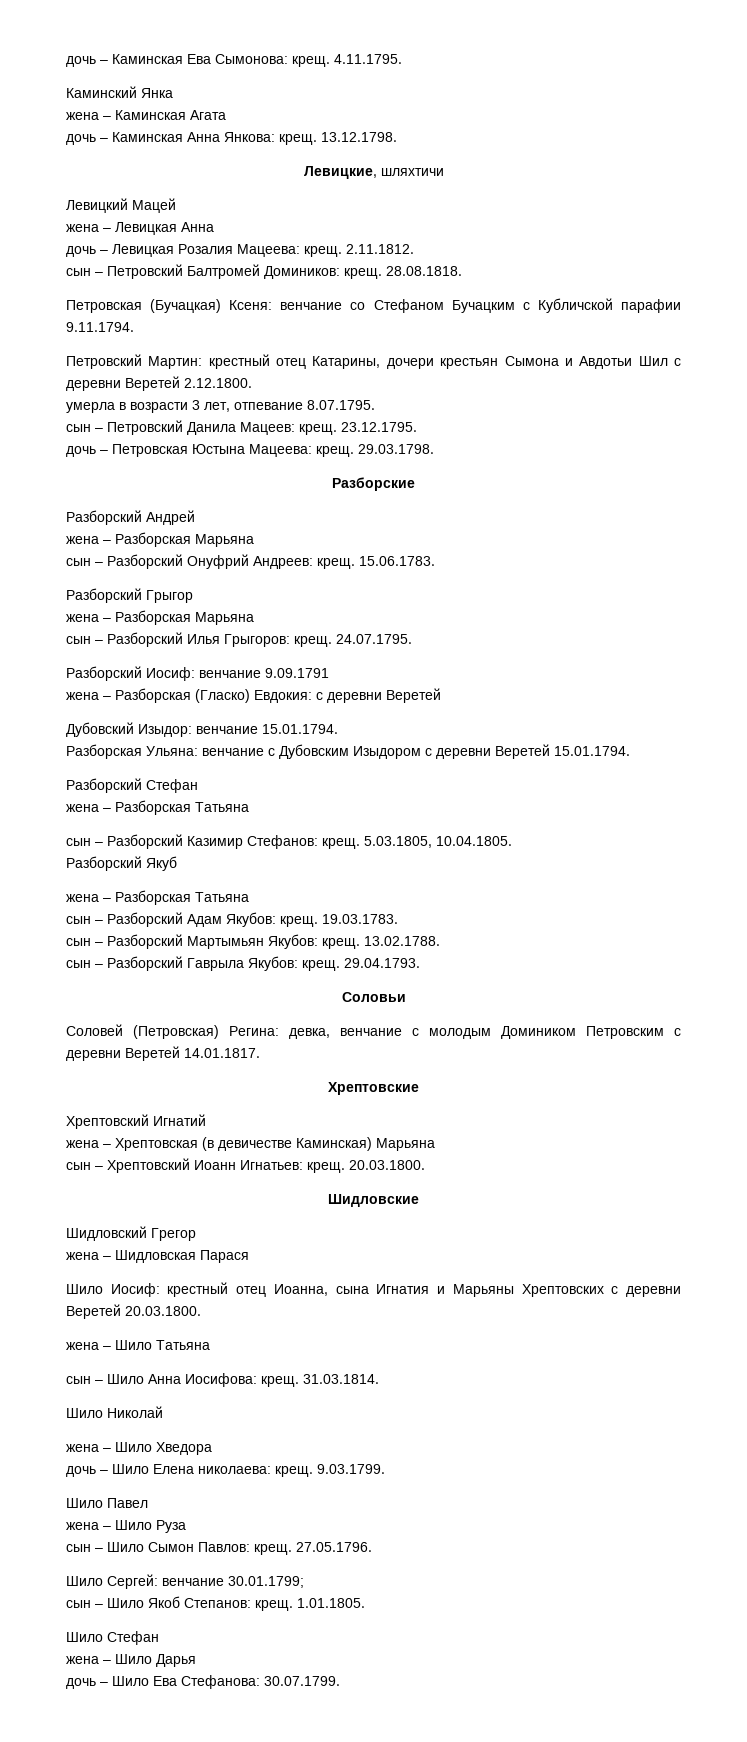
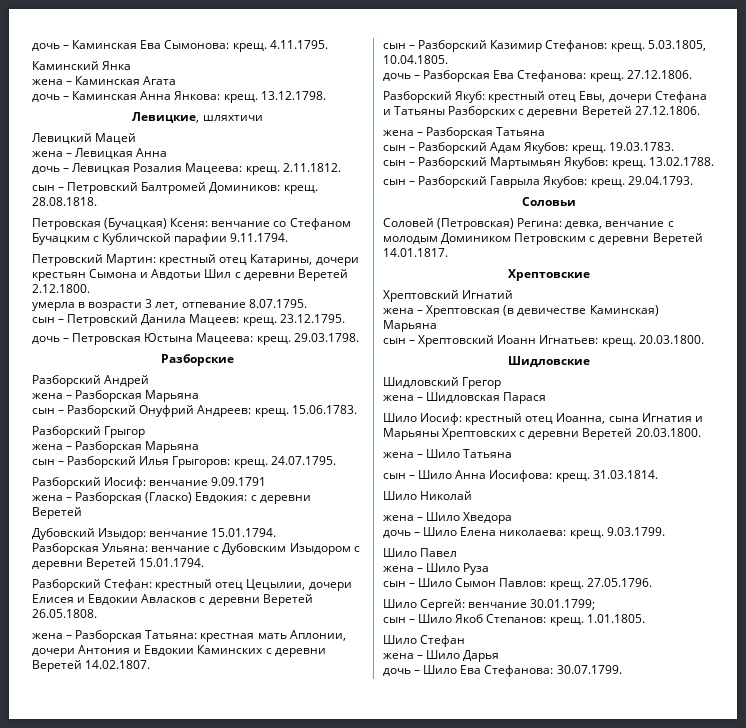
- Разборский Стефан
- жена – Разборская Татьяна
+ Разборский Стефан: крестный отец Цецылии, дочери Елисея и Евдокии Авласков с деревни Веретей 26.05.1808.
+ жена – Разборская Татьяна: крестная мать Аплонии, дочери Антония и Евдокии Каминских с деревни Веретей 14.02.1807.
- Разборский Якуб
+ дочь – Разборская Ева Стефанова: крещ. 27.12.1806.
+ Разборский Якуб: крестный отец Евы, дочери Стефана и Татьяны Разборских с деревни Веретей 27.12.1806.

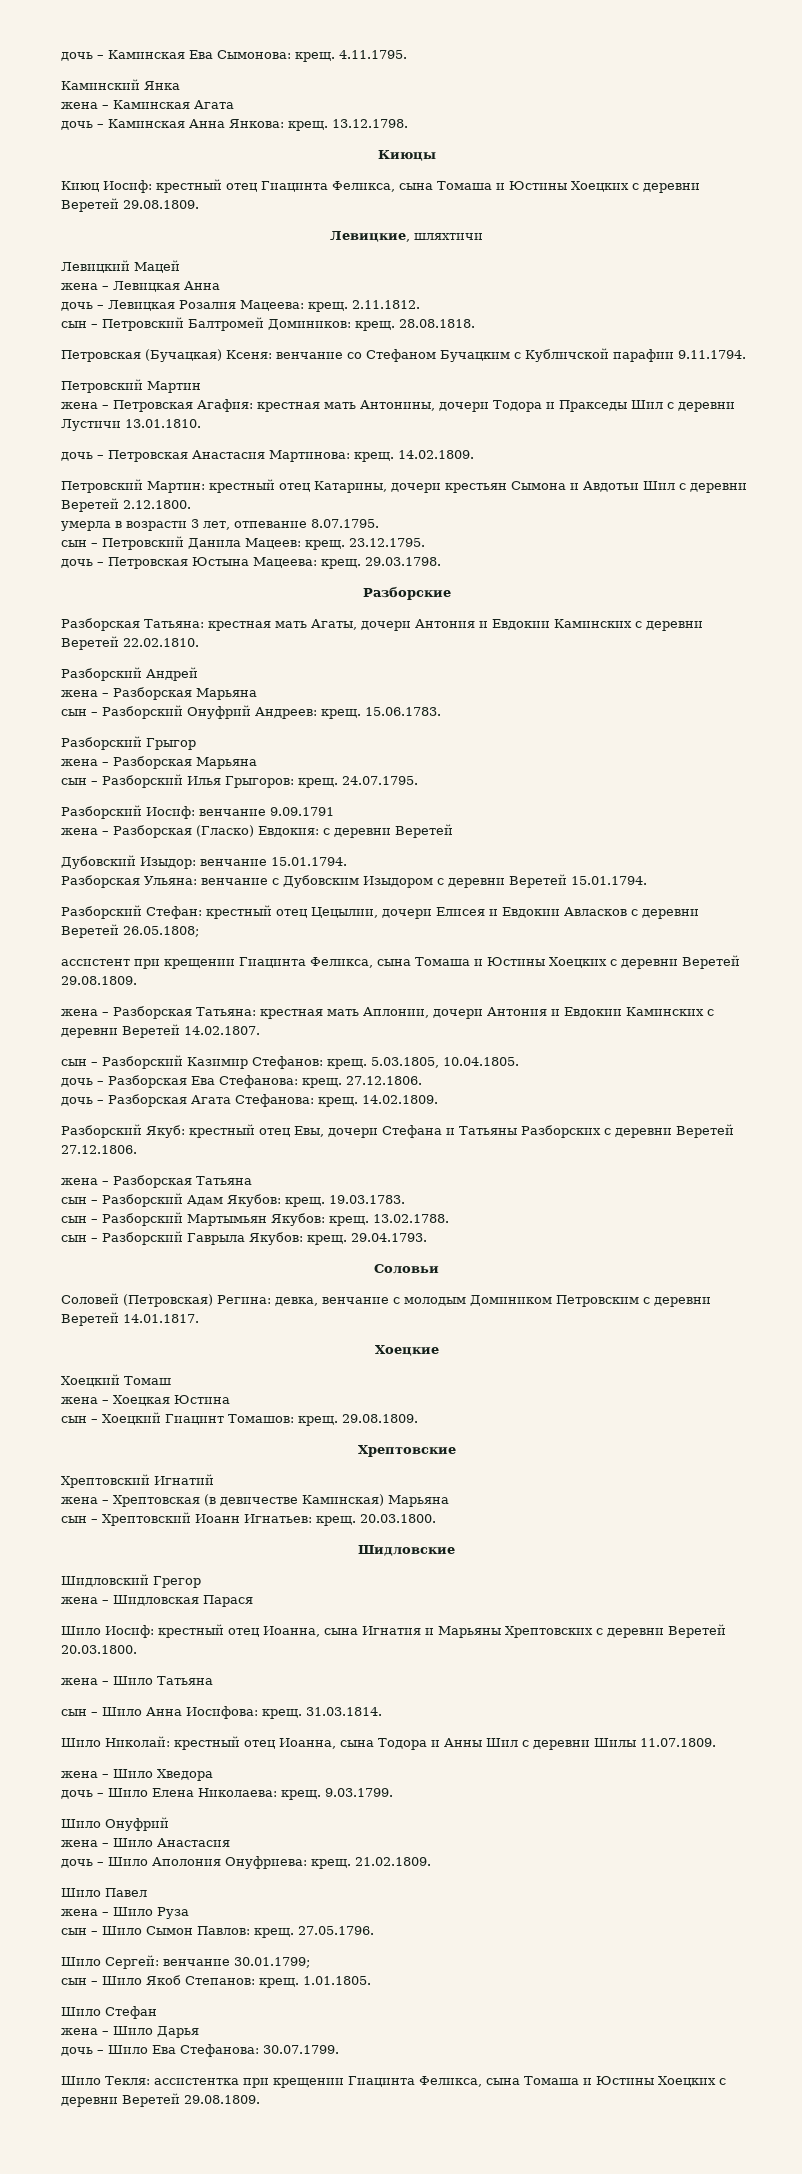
+ Киюцы
+ Киюц Иосиф: крестный отец Гиацинта Феликса, сына Томаша и Юстины Хоецких с деревни Веретей 29.08.1809.
+ Петровский Мартин
+ жена – Петровская Агафия: крестная мать Антонины, дочери Тодора и Пракседы Шил с деревни Лустичи 13.01.1810.
+ дочь – Петровская Анастасия Мартинова: крещ. 14.02.1809.
+ Разборская Татьяна: крестная мать Агаты, дочери Антония и Евдокии Каминских с деревни Веретей 22.02.1810.
- Разборский Стефан: крестный отец Цецылии, дочери Елисея и Евдокии Авласков с деревни Веретей 26.05.1808.
+ Разборский Стефан: крестный отец Цецылии, дочери Елисея и Евдокии Авласков с деревни Веретей 26.05.1808;
+ ассистент при крещении Гиацинта Феликса, сына Томаша и Юстины Хоецких с деревни Веретей 29.08.1809.
+ дочь – Разборская Агата Стефанова: крещ. 14.02.1809.
+ Хоецкие
+ Хоецкий Томаш
+ жена – Хоецкая Юстина
+ сын – Хоецкий Гиацинт Томашов: крещ. 29.08.1809.
- Шило Николай
+ Шило Николай: крестный отец Иоанна, сына Тодора и Анны Шил с деревни Шилы 11.07.1809.
- дочь – Шило Елена николаева: крещ.
+ дочь – Шило Елена Николаева: крещ.
+ Шило Онуфрий
+ жена – Шило Анастасия
+ дочь – Шило Аполония Онуфриева: крещ. 21.02.1809.
+ Шило Текля: ассистентка при крещении Гиацинта Феликса, сына Томаша и Юстины Хоецких с деревни Веретей 29.08.1809.

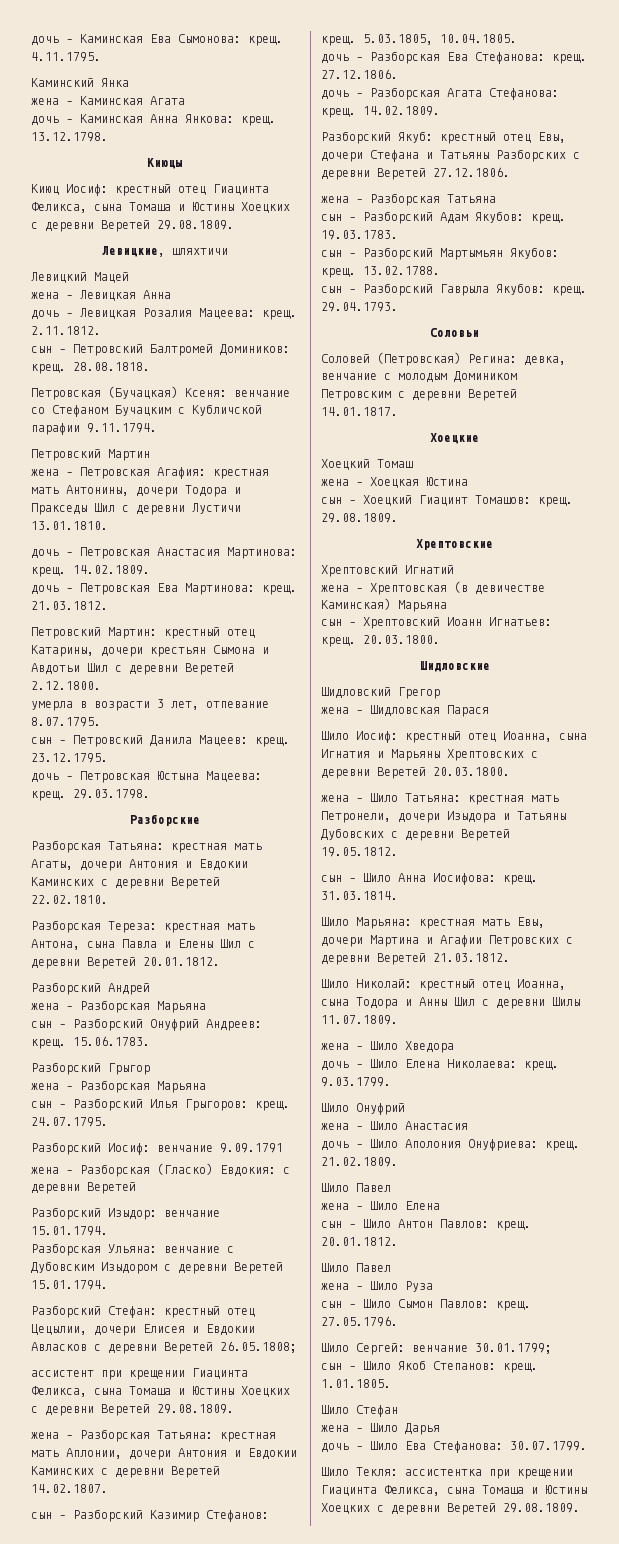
+ дочь – Петровская Ева Мартинова: крещ. 21.03.1812.
+ Разборская Тереза: крестная мать Антона, сына Павла и Елены Шил с деревни Веретей 20.01.1812.
- Дубовский Изыдор: венчание 15.01.1794.
+ Разборский Изыдор: венчание 15.01.1794.
- жена – Шило Татьяна
+ жена – Шило Татьяна: крестная мать Петронели, дочери Изыдора и Татьяны Дубовских с деревни Веретей 19.05.1812.
+ Шило Марьяна: крестная мать Евы, дочери Мартина и Агафии Петровских с деревни Веретей 21.03.1812.
+ жена – Шило Елена
+ сын – Шило Антон Павлов: крещ. 20.01.1812.
+ Шило Павел

